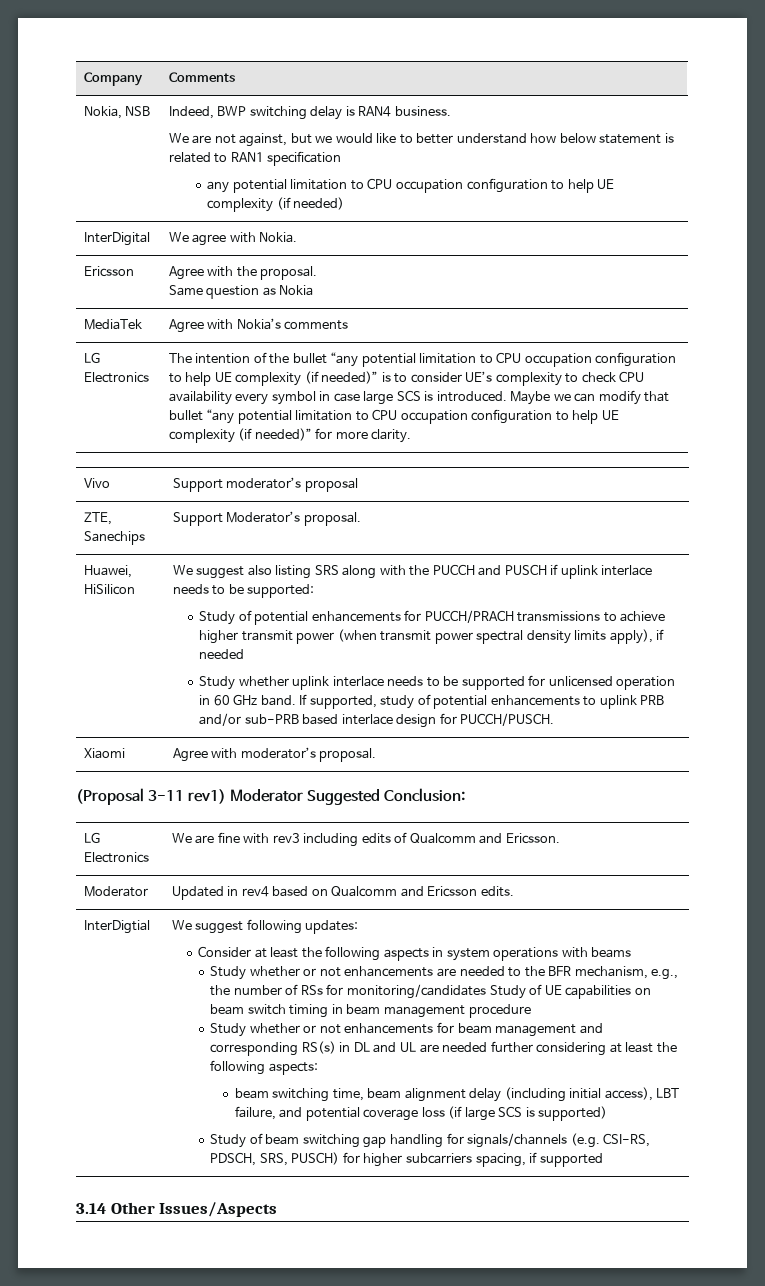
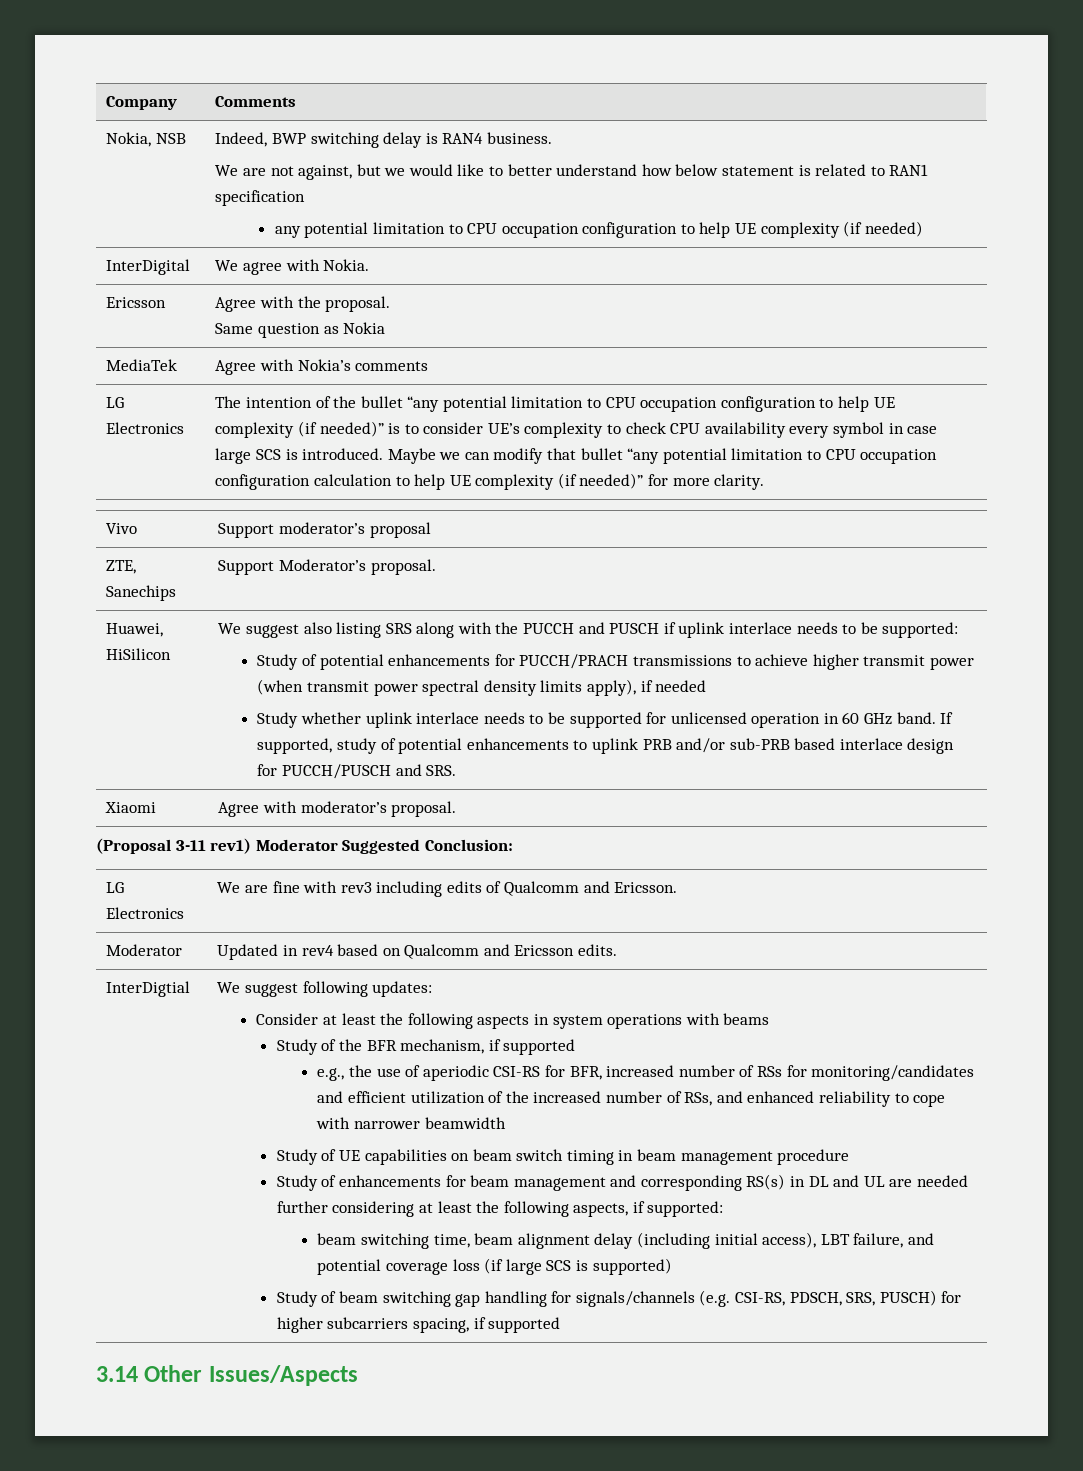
- Maybe we can modify that bullet “any potential limitation to CPU occupation configuration to help UE complexity (if needed)” for more clarity.
+ Maybe we can modify that bullet “any potential limitation to CPU occupation configuration calculation to help UE complexity (if needed)” for more clarity.
- If supported, study of potential enhancements to uplink PRB and/or sub-PRB based interlace design for PUCCH/PUSCH.
+ If supported, study of potential enhancements to uplink PRB and/or sub-PRB based interlace design for PUCCH/PUSCH and SRS.
- Study whether or not enhancements are needed to the BFR mechanism, e.g., the number of RSs for monitoring/candidates Study of UE capabilities on beam switch timing in beam management procedure
+ Study of the BFR mechanism, if supported
+ e.g., the use of aperiodic CSI-RS for BFR, increased number of RSs for monitoring/candidates and efficient utilization of the increased number of RSs, and enhanced reliability to cope with narrower beamwidth
+ Study of UE capabilities on beam switch timing in beam management procedure
- Study whether or not enhancements for beam management and corresponding RS(s) in DL and UL are needed further considering at least the following aspects:
+ Study of enhancements for beam management and corresponding RS(s) in DL and UL are needed further considering at least the following aspects, if supported:

